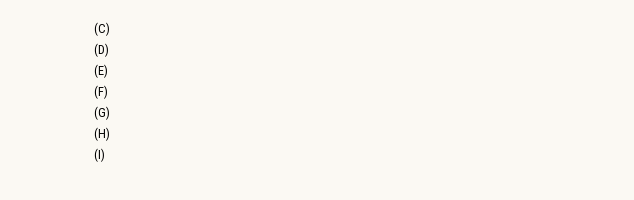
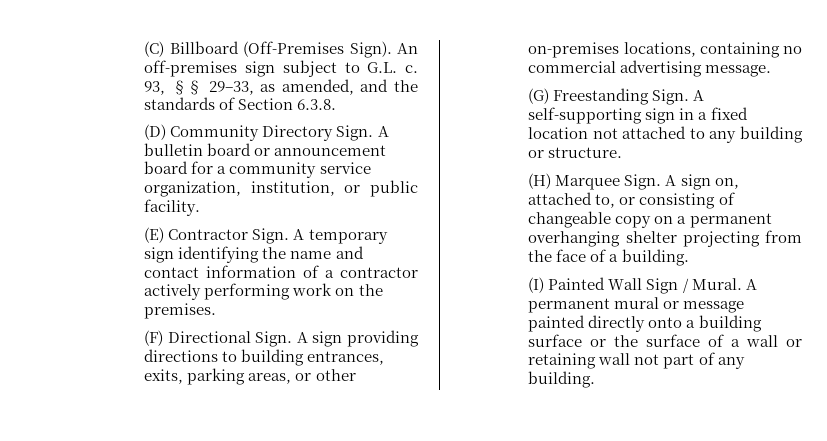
- (C)
- (D)
- (E)
- (F)
- (G)
- (H)
- (I)
+ (C) Billboard (Off-Premises Sign). An off-premises sign subject to G.L. c. 93, §§ 29–33, as amended, and the standards of Section 6.3.8.
+ (D) Community Directory Sign. A bulletin board or announcement board for a community service organization, institution, or public facility.
+ (E) Contractor Sign. A temporary sign identifying the name and contact information of a contractor actively performing work on the premises.
+ (F) Directional Sign. A sign providing directions to building entrances, exits, parking areas, or other on-premises locations, containing no commercial advertising message.
+ (G) Freestanding Sign. A self-supporting sign in a fixed location not attached to any building or structure.
+ (H) Marquee Sign. A sign on, attached to, or consisting of changeable copy on a permanent overhanging shelter projecting from the face of a building.
+ (I) Painted Wall Sign / Mural. A permanent mural or message painted directly onto a building surface or the surface of a wall or retaining wall not part of any building.

